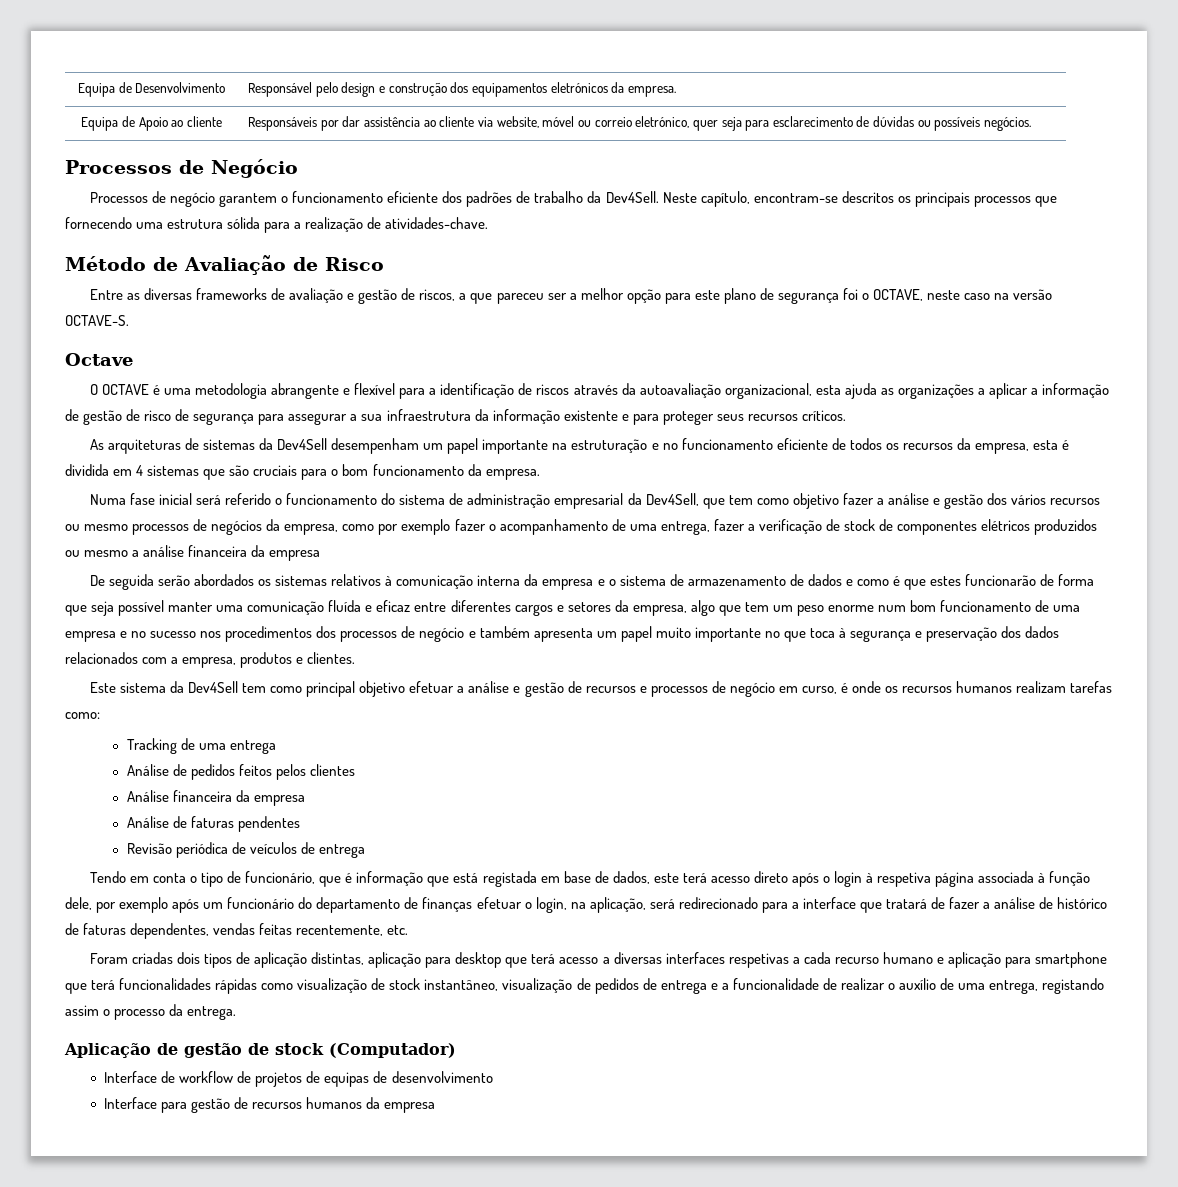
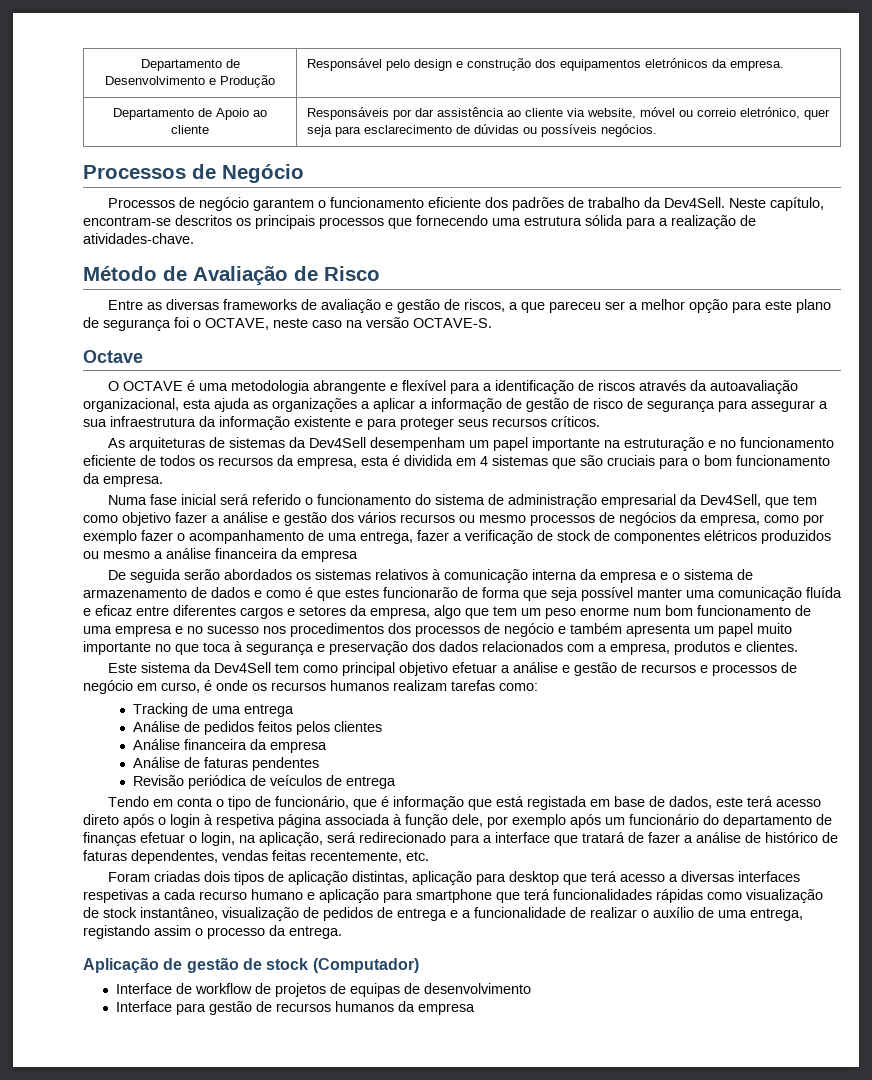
- Equipa de Desenvolvimento | Responsável pelo design e construção dos equipamentos eletrónicos da empresa.
+ Departamento de Desenvolvimento e Produção | Responsável pelo design e construção dos equipamentos eletrónicos da empresa.
- Equipa de Apoio ao cliente | Responsáveis por dar assistência ao cliente via website, móvel ou correio eletrónico, quer seja para esclarecimento de dúvidas ou possíveis negócios.
+ Departamento de Apoio ao cliente | Responsáveis por dar assistência ao cliente via website, móvel ou correio eletrónico, quer seja para esclarecimento de dúvidas ou possíveis negócios.

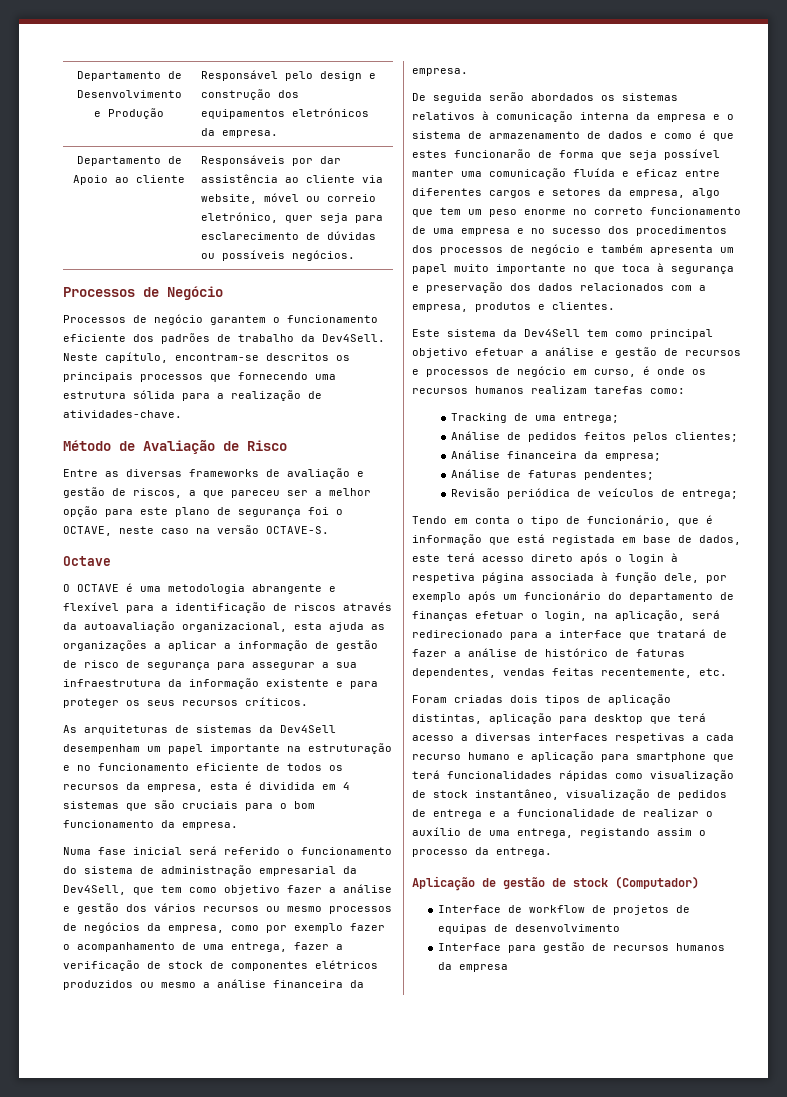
- O OCTAVE é uma metodologia abrangente e flexível para a identificação de riscos através da autoavaliação organizacional, esta ajuda as organizações a aplicar a informação de gestão de risco de segurança para assegurar a sua infraestrutura da informação existente e para proteger seus recursos críticos.
+ O OCTAVE é uma metodologia abrangente e flexível para a identificação de riscos através da autoavaliação organizacional, esta ajuda as organizações a aplicar a informação de gestão de risco de segurança para assegurar a sua infraestrutura da informação existente e para proteger os seus recursos críticos.
- Numa fase inicial será referido o funcionamento do sistema de administração empresarial da Dev4Sell, que tem como objetivo fazer a análise e gestão dos vários recursos ou mesmo processos de negócios da empresa, como por exemplo fazer o acompanhamento de uma entrega, fazer a verificação de stock de componentes elétricos produzidos ou mesmo a análise financeira da empresa
+ Numa fase inicial será referido o funcionamento do sistema de administração empresarial da Dev4Sell, que tem como objetivo fazer a análise e gestão dos vários recursos ou mesmo processos de negócios da empresa, como por exemplo fazer o acompanhamento de uma entrega, fazer a verificação de stock de componentes elétricos produzidos ou mesmo a análise financeira da empresa.
- De seguida serão abordados os sistemas relativos à comunicação interna da empresa e o sistema de armazenamento de dados e como é que estes funcionarão de forma que seja possível manter uma comunicação fluída e eficaz entre diferentes cargos e setores da empresa, algo que tem um peso enorme num bom funcionamento de uma empresa e no sucesso nos procedimentos dos processos de negócio e também apresenta um papel muito importante no que toca à segurança e preservação dos dados relacionados com a empresa, produtos e clientes.
+ De seguida serão abordados os sistemas relativos à comunicação interna da empresa e o sistema de armazenamento de dados e como é que estes funcionarão de forma que seja possível manter uma comunicação fluída e eficaz entre diferentes cargos e setores da empresa, algo que tem um peso enorme no correto funcionamento de uma empresa e no sucesso dos procedimentos dos processos de negócio e também apresenta um papel muito importante no que toca à segurança e preservação dos dados relacionados com a empresa, produtos e clientes.
- Tracking de uma entrega
+ Tracking de uma entrega;
- Análise de pedidos feitos pelos clientes
+ Análise de pedidos feitos pelos clientes;
- Análise financeira da empresa
+ Análise financeira da empresa;
- Análise de faturas pendentes
+ Análise de faturas pendentes;
- Revisão periódica de veículos de entrega
+ Revisão periódica de veículos de entrega;

